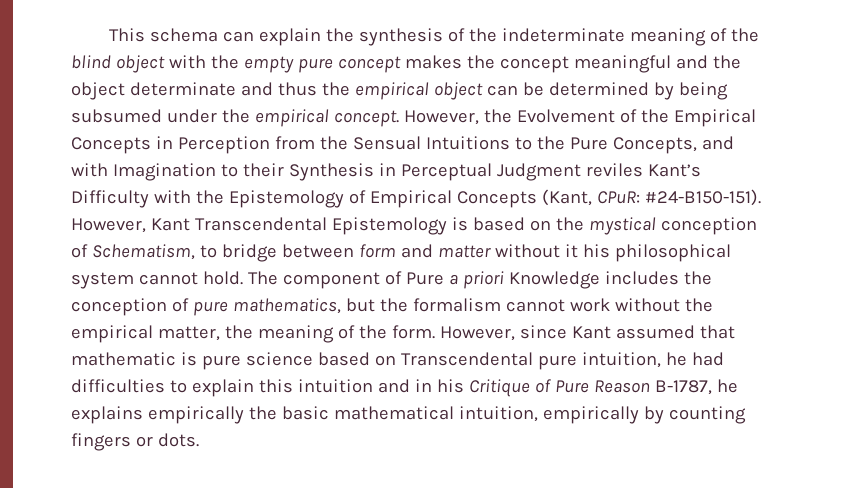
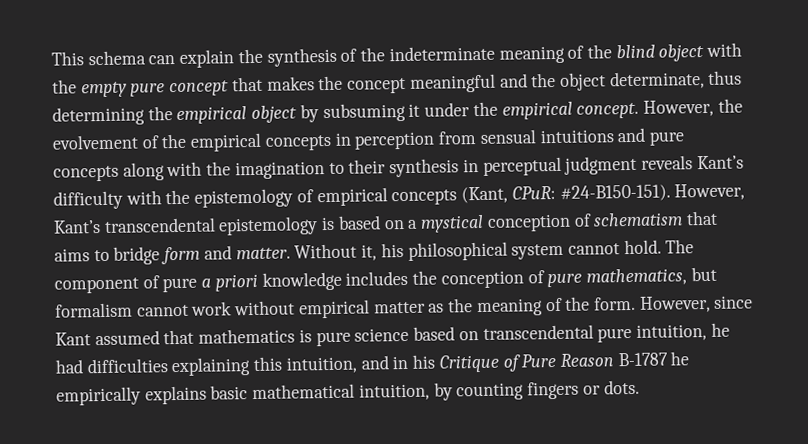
- This schema can explain the synthesis of the indeterminate meaning of the blind object with the empty pure concept makes the concept meaningful and the object determinate and thus the empirical object can be determined by being subsumed under the empirical concept.
+ This schema can explain the synthesis of the indeterminate meaning of the blind object with the empty pure concept that makes the concept meaningful and the object determinate, thus determining the empirical object by subsuming it under the empirical concept.
- However, the Evolvement of the Empirical Concepts in Perception from the Sensual Intuitions to the Pure Concepts, and with Imagination to their Synthesis in Perceptual Judgment reviles Kant’s Difficulty with the Epistemology of Empirical Concepts (Kant, CPuR: #24-B150-151).
+ However, the evolvement of the empirical concepts in perception from sensual intuitions and pure concepts along with the imagination to their synthesis in perceptual judgment reveals Kant’s difficulty with the epistemology of empirical concepts (Kant, CPuR: #24-B150-151).
- However, Kant Transcendental Epistemology is based on the mystical conception of Schematism, to bridge between form and matter without it his philosophical system cannot hold.
+ However, Kant’s transcendental epistemology is based on a mystical conception of schematism that aims to bridge form and matter. Without it, his philosophical system cannot hold.
- The component of Pure a priori Knowledge includes the conception of pure mathematics, but the formalism cannot work without the empirical matter, the meaning of the form.
+ The component of pure a priori knowledge includes the conception of pure mathematics, but formalism cannot work without empirical matter as the meaning of the form.
- However, since Kant assumed that mathematic is pure science based on Transcendental pure intuition, he had difficulties to explain this intuition and in his Critique of Pure Reason B-1787, he explains empirically the basic mathematical intuition, empirically by counting fingers or dots.
+ However, since Kant assumed that mathematics is pure science based on transcendental pure intuition, he had difficulties explaining this intuition, and in his Critique of Pure Reason B-1787 he empirically explains basic mathematical intuition, by counting fingers or dots.

